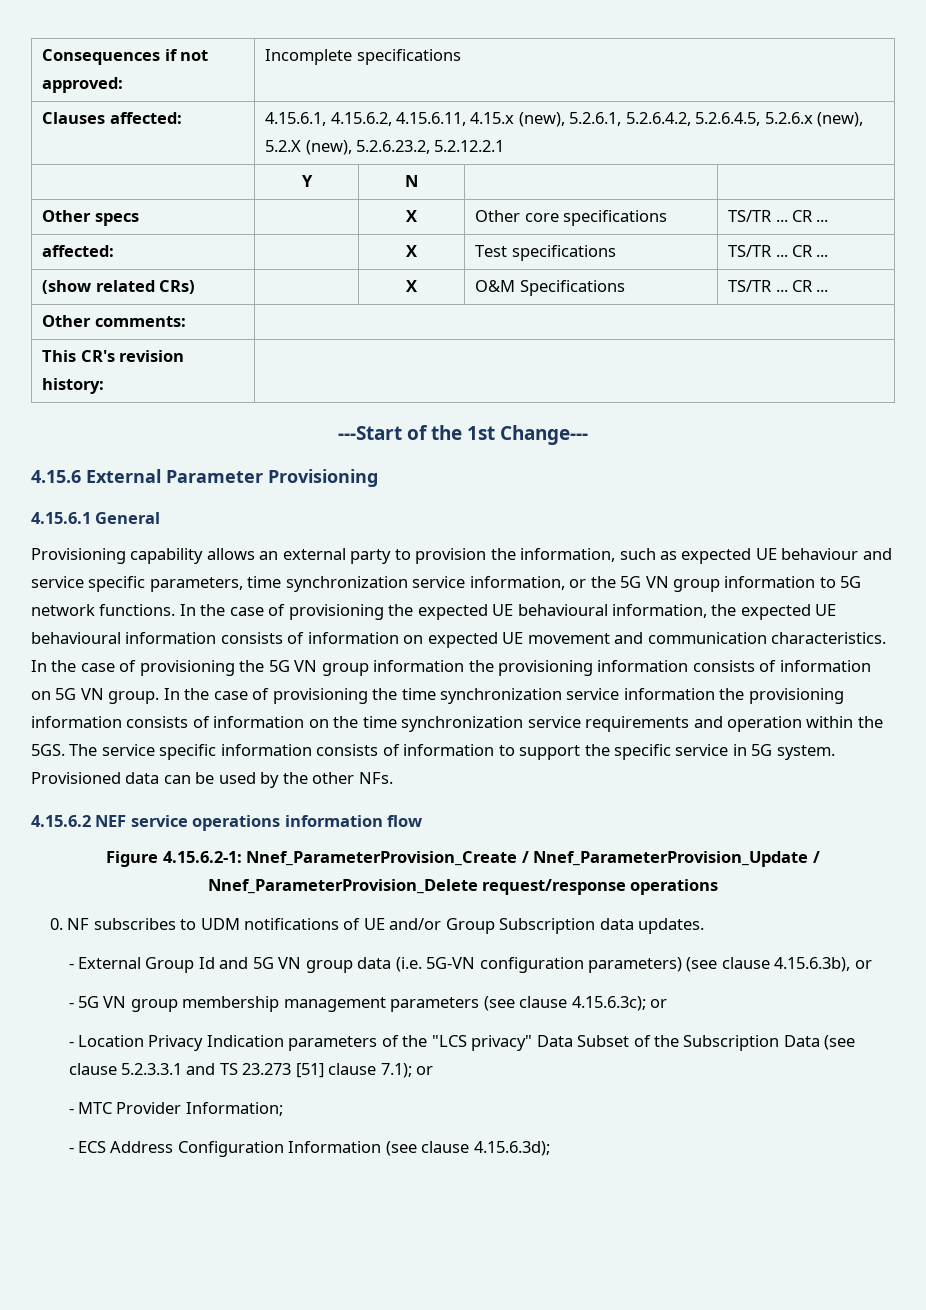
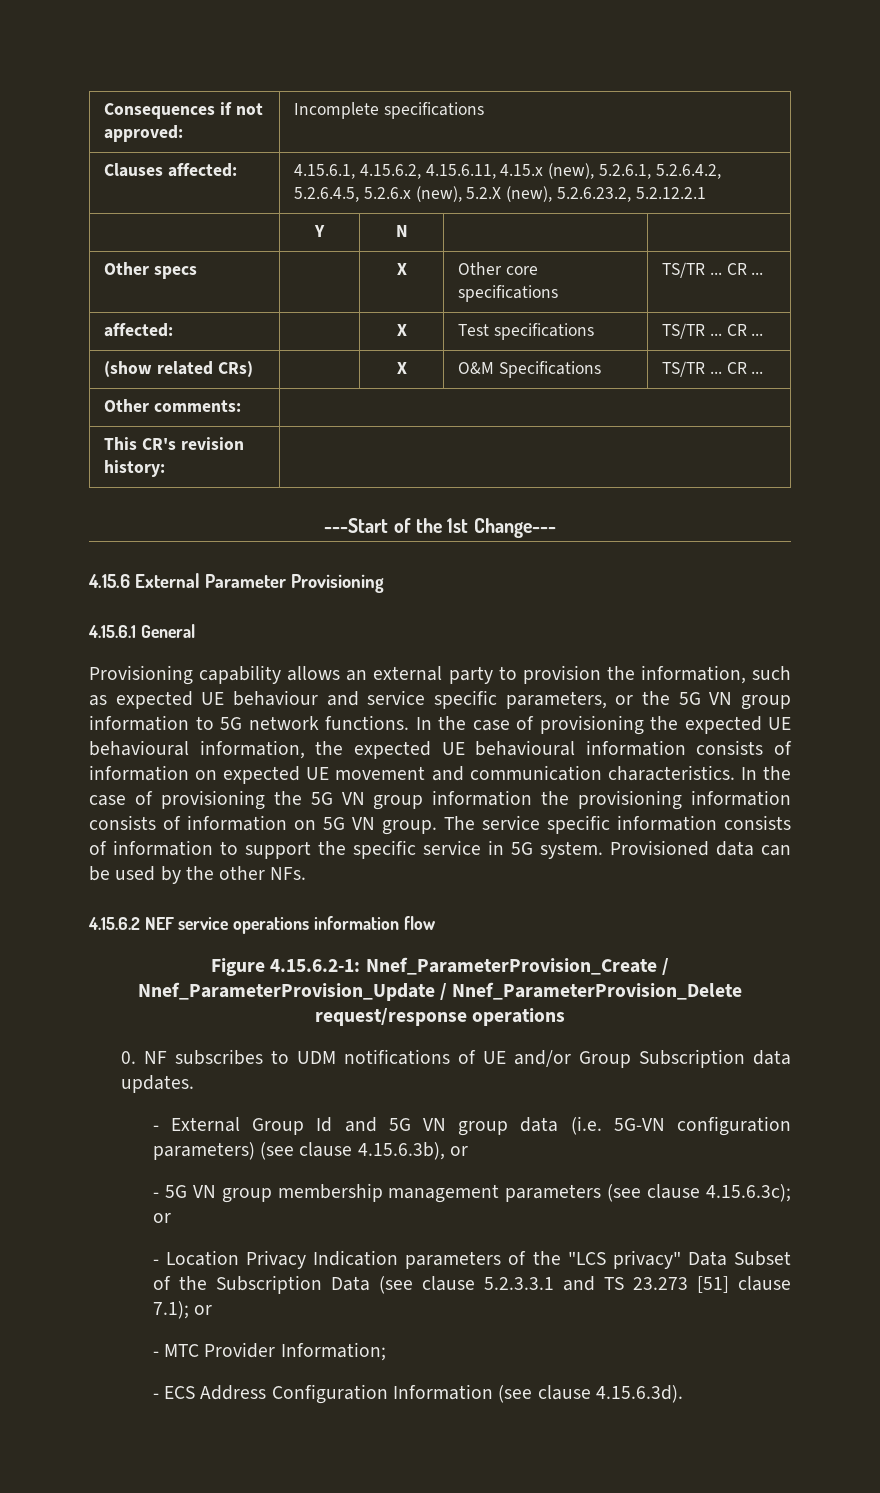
- Provisioning capability allows an external party to provision the information, such as expected UE behaviour and service specific parameters, time synchronization service information, or the 5G VN group information to 5G network functions.
+ Provisioning capability allows an external party to provision the information, such as expected UE behaviour and service specific parameters, or the 5G VN group information to 5G network functions.
- In the case of provisioning the time synchronization service information the provisioning information consists of information on the time synchronization service requirements and operation within the 5GS.
- - ECS Address Configuration Information (see clause 4.15.6.3d);
+ - ECS Address Configuration Information (see clause 4.15.6.3d).

